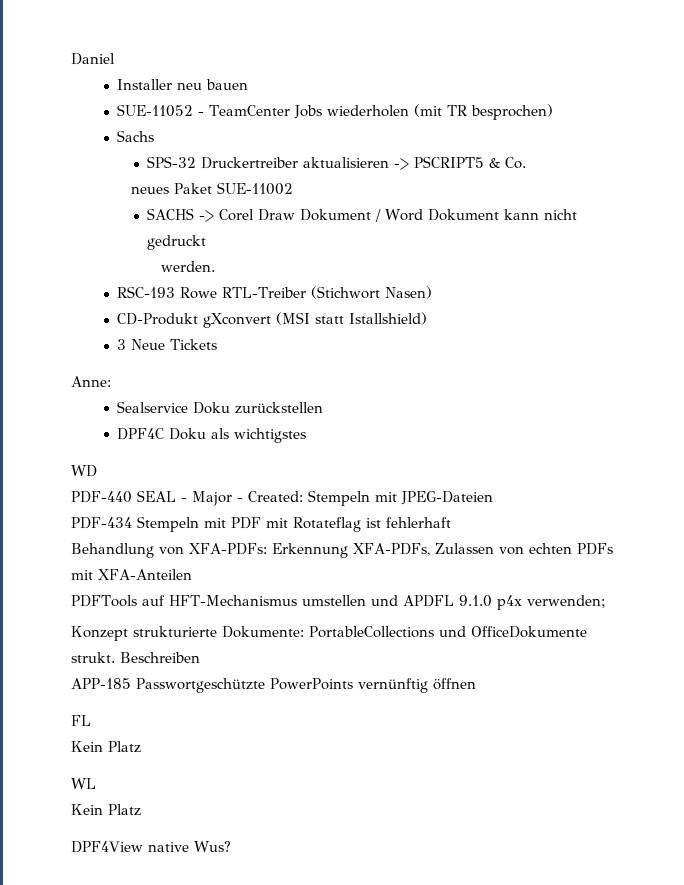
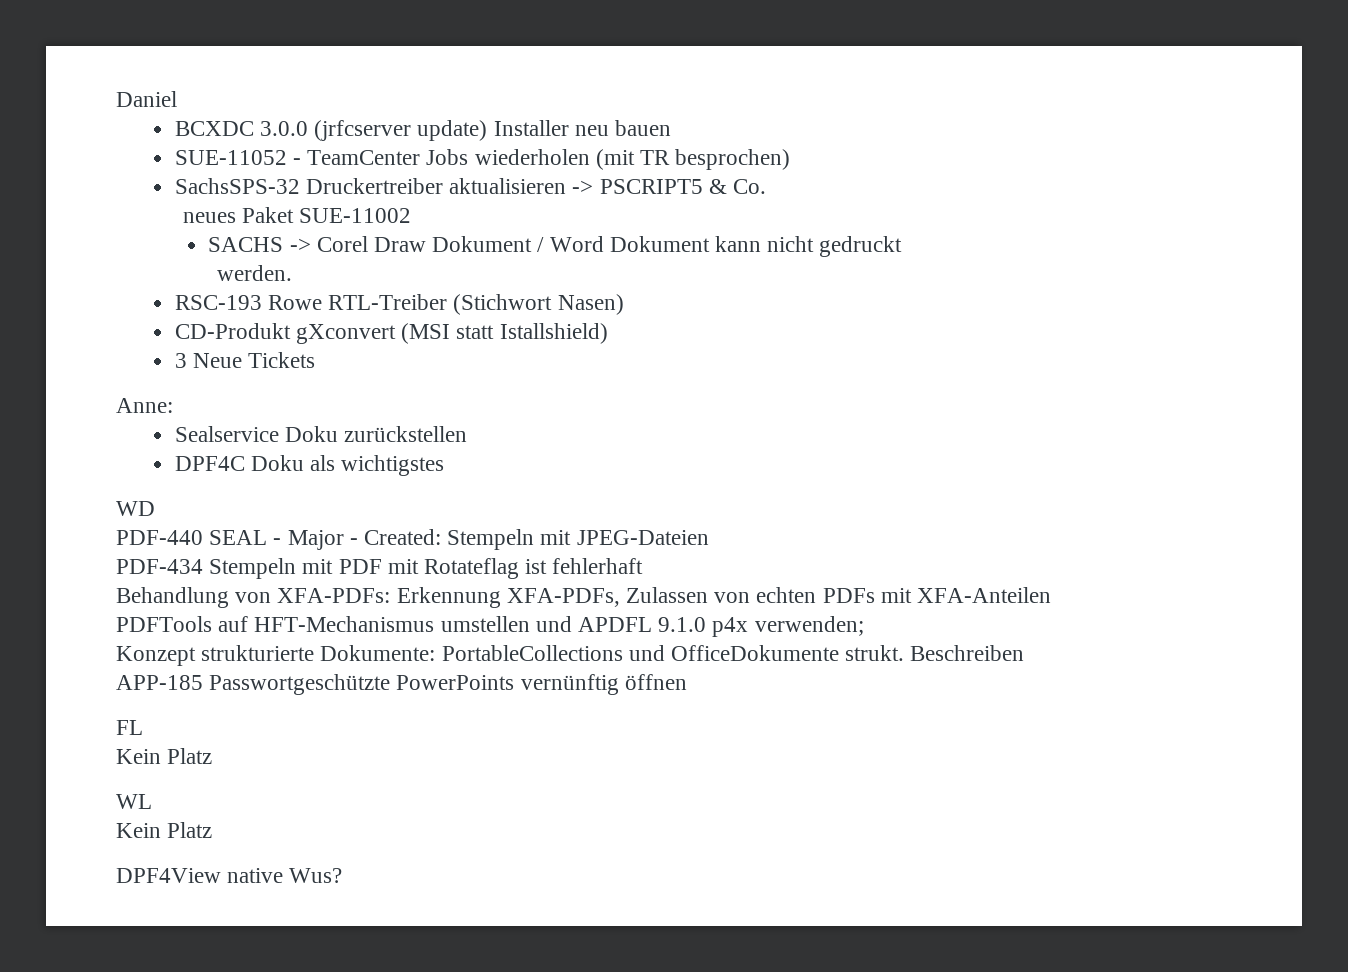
- Installer neu bauen
+ BCXDC 3.0.0 (jrfcserver update) Installer neu bauen
- Sachs
- SPS-32 Druckertreiber aktualisieren -> PSCRIPT5 & Co.
+ SachsSPS-32 Druckertreiber aktualisieren -> PSCRIPT5 & Co.

